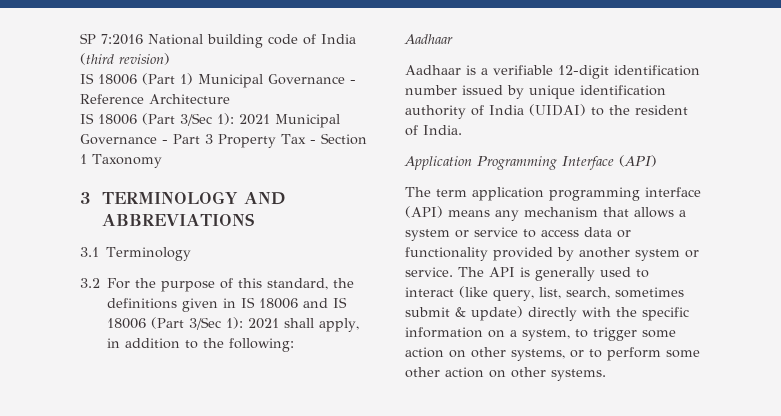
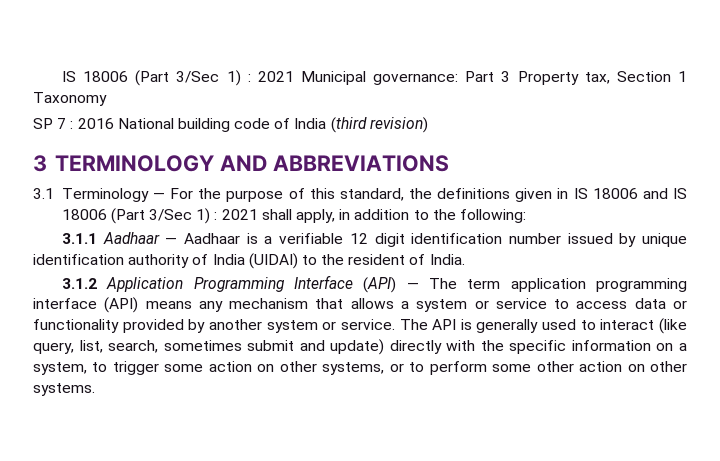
- SP 7:2016 National building code of India (third revision)
+ IS 18006 (Part 3/Sec 1) : 2021 Municipal governance: Part 3 Property tax, Section 1 Taxonomy
+ SP 7 : 2016 National building code of India (third revision)
- IS 18006 (Part 1) Municipal Governance - Reference Architecture
- IS 18006 (Part 3/Sec 1): 2021 Municipal Governance - Part 3 Property Tax - Section 1 Taxonomy
- 3.1 Terminology
- 3.2 For the purpose of this standard, the definitions given in IS 18006 and IS 18006 (Part 3/Sec 1): 2021 shall apply, in addition to the following:
- Aadhaar
- Aadhaar is a verifiable 12-digit identification number issued by unique identification authority of India (UIDAI) to the resident of India.
+ 3.1 Terminology — For the purpose of this standard, the definitions given in IS 18006 and IS 18006 (Part 3/Sec 1) : 2021 shall apply, in addition to the following:
+ 3.1.1 Aadhaar — Aadhaar is a verifiable 12 digit identification number issued by unique identification authority of India (UIDAI) to the resident of India.
- Application Programming Interface (API)
- The term application programming interface (API) means any mechanism that allows a system or service to access data or functionality provided by another system or service.
+ 3.1.2 Application Programming Interface (API) — The term application programming interface (API) means any mechanism that allows a system or service to access data or functionality provided by another system or service.
- The API is generally used to interact (like query, list, search, sometimes submit & update) directly with the specific information on a system, to trigger some action on other systems, or to perform some other action on other systems.
+ The API is generally used to interact (like query, list, search, sometimes submit and update) directly with the specific information on a system, to trigger some action on other systems, or to perform some other action on other systems.

